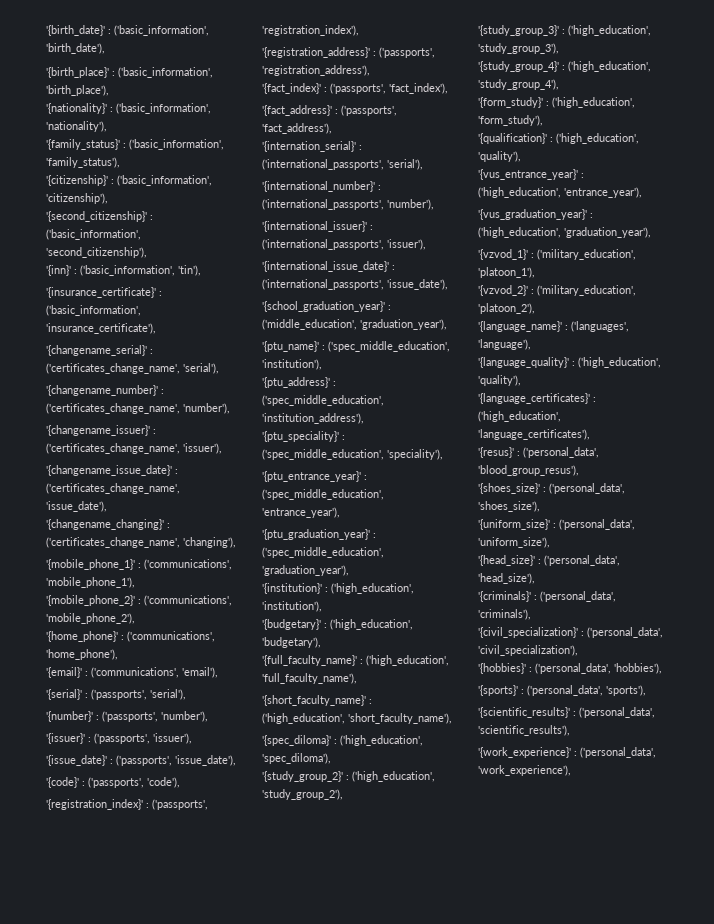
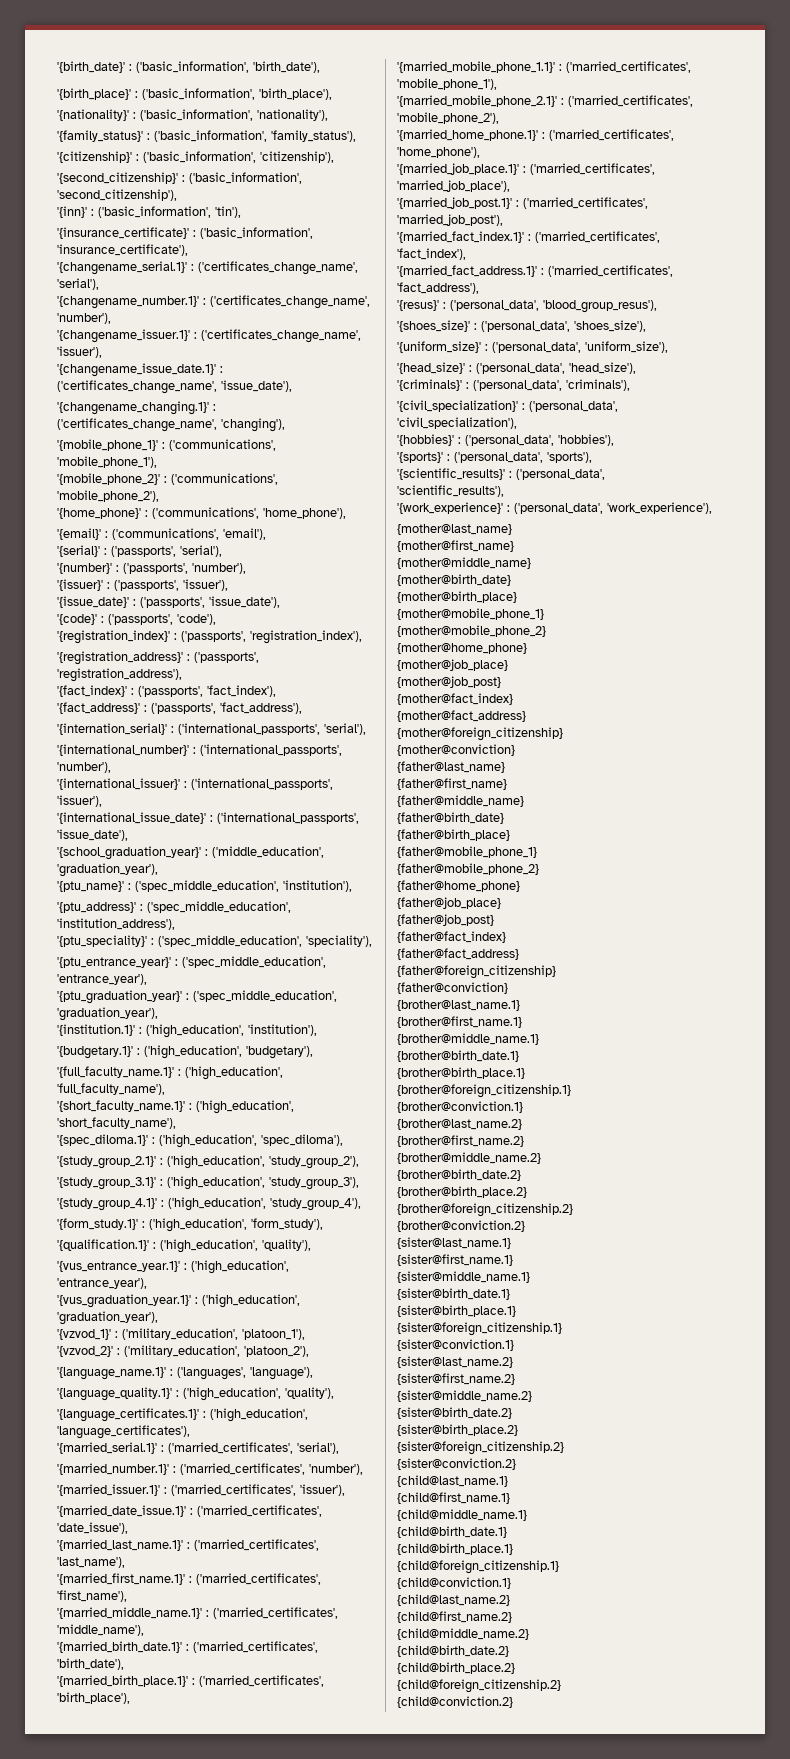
- '{changename_serial}' : ('certificates_change_name', 'serial'),
+ '{changename_serial.1}' : ('certificates_change_name', 'serial'),
- '{changename_number}' : ('certificates_change_name', 'number'),
+ '{changename_number.1}' : ('certificates_change_name', 'number'),
- '{changename_issuer}' : ('certificates_change_name', 'issuer'),
+ '{changename_issuer.1}' : ('certificates_change_name', 'issuer'),
- '{changename_issue_date}' : ('certificates_change_name', 'issue_date'),
+ '{changename_issue_date.1}' : ('certificates_change_name', 'issue_date'),
- '{changename_changing}' : ('certificates_change_name', 'changing'),
+ '{changename_changing.1}' : ('certificates_change_name', 'changing'),
- '{institution}' : ('high_education', 'institution'),
+ '{institution.1}' : ('high_education', 'institution'),
- '{budgetary}' : ('high_education', 'budgetary'),
+ '{budgetary.1}' : ('high_education', 'budgetary'),
- '{full_faculty_name}' : ('high_education', 'full_faculty_name'),
+ '{full_faculty_name.1}' : ('high_education', 'full_faculty_name'),
- '{short_faculty_name}' : ('high_education', 'short_faculty_name'),
+ '{short_faculty_name.1}' : ('high_education', 'short_faculty_name'),
- '{spec_diloma}' : ('high_education', 'spec_diloma'),
+ '{spec_diloma.1}' : ('high_education', 'spec_diloma'),
- '{study_group_2}' : ('high_education', 'study_group_2'),
+ '{study_group_2.1}' : ('high_education', 'study_group_2'),
- '{study_group_3}' : ('high_education', 'study_group_3'),
+ '{study_group_3.1}' : ('high_education', 'study_group_3'),
- '{study_group_4}' : ('high_education', 'study_group_4'),
+ '{study_group_4.1}' : ('high_education', 'study_group_4'),
- '{form_study}' : ('high_education', 'form_study'),
+ '{form_study.1}' : ('high_education', 'form_study'),
- '{qualification}' : ('high_education', 'quality'),
- '{vus_entrance_year}' : ('high_education', 'entrance_year'),
+ '{qualification.1}' : ('high_education', 'quality'),
+ '{vus_entrance_year.1}' : ('high_education', 'entrance_year'),
- '{vus_graduation_year}' : ('high_education', 'graduation_year'),
+ '{vus_graduation_year.1}' : ('high_education', 'graduation_year'),
- '{language_name}' : ('languages', 'language'),
+ '{language_name.1}' : ('languages', 'language'),
- '{language_quality}' : ('high_education', 'quality'),
- '{language_certificates}' : ('high_education', 'language_certificates'),
+ '{language_quality.1}' : ('high_education', 'quality'),
+ '{language_certificates.1}' : ('high_education', 'language_certificates'),
+ '{married_serial.1}' : ('married_certificates', 'serial'),
+ '{married_number.1}' : ('married_certificates', 'number'),
+ '{married_issuer.1}' : ('married_certificates', 'issuer'),
+ '{married_date_issue.1}' : ('married_certificates', 'date_issue'),
+ '{married_last_name.1}' : ('married_certificates', 'last_name'),
+ '{married_first_name.1}' : ('married_certificates', 'first_name'),
+ '{married_middle_name.1}' : ('married_certificates', 'middle_name'),
+ '{married_birth_date.1}' : ('married_certificates', 'birth_date'),
+ '{married_birth_place.1}' : ('married_certificates', 'birth_place'),
+ '{married_mobile_phone_1.1}' : ('married_certificates', 'mobile_phone_1'),
+ '{married_mobile_phone_2.1}' : ('married_certificates', 'mobile_phone_2'),
+ '{married_home_phone.1}' : ('married_certificates', 'home_phone'),
+ '{married_job_place.1}' : ('married_certificates', 'married_job_place'),
+ '{married_job_post.1}' : ('married_certificates', 'married_job_post'),
+ '{married_fact_index.1}' : ('married_certificates', 'fact_index'),
+ '{married_fact_address.1}' : ('married_certificates', 'fact_address'),
+ {mother@last_name}
+ {mother@first_name}
+ {mother@middle_name}
+ {mother@birth_date}
+ {mother@birth_place}
+ {mother@mobile_phone_1}
+ {mother@mobile_phone_2}
+ {mother@home_phone}
+ {mother@job_place}
+ {mother@job_post}
+ {mother@fact_index}
+ {mother@fact_address}
+ {mother@foreign_citizenship}
+ {mother@conviction}
+ {father@last_name}
+ {father@first_name}
+ {father@middle_name}
+ {father@birth_date}
+ {father@birth_place}
+ {father@mobile_phone_1}
+ {father@mobile_phone_2}
+ {father@home_phone}
+ {father@job_place}
+ {father@job_post}
+ {father@fact_index}
+ {father@fact_address}
+ {father@foreign_citizenship}
+ {father@conviction}
+ {brother@last_name.1}
+ {brother@first_name.1}
+ {brother@middle_name.1}
+ {brother@birth_date.1}
+ {brother@birth_place.1}
+ {brother@foreign_citizenship.1}
+ {brother@conviction.1}
+ {brother@last_name.2}
+ {brother@first_name.2}
+ {brother@middle_name.2}
+ {brother@birth_date.2}
+ {brother@birth_place.2}
+ {brother@foreign_citizenship.2}
+ {brother@conviction.2}
+ {sister@last_name.1}
+ {sister@first_name.1}
+ {sister@middle_name.1}
+ {sister@birth_date.1}
+ {sister@birth_place.1}
+ {sister@foreign_citizenship.1}
+ {sister@conviction.1}
+ {sister@last_name.2}
+ {sister@first_name.2}
+ {sister@middle_name.2}
+ {sister@birth_date.2}
+ {sister@birth_place.2}
+ {sister@foreign_citizenship.2}
+ {sister@conviction.2}
+ {child@last_name.1}
+ {child@first_name.1}
+ {child@middle_name.1}
+ {child@birth_date.1}
+ {child@birth_place.1}
+ {child@foreign_citizenship.1}
+ {child@conviction.1}
+ {child@last_name.2}
+ {child@first_name.2}
+ {child@middle_name.2}
+ {child@birth_date.2}
+ {child@birth_place.2}
+ {child@foreign_citizenship.2}
+ {child@conviction.2}

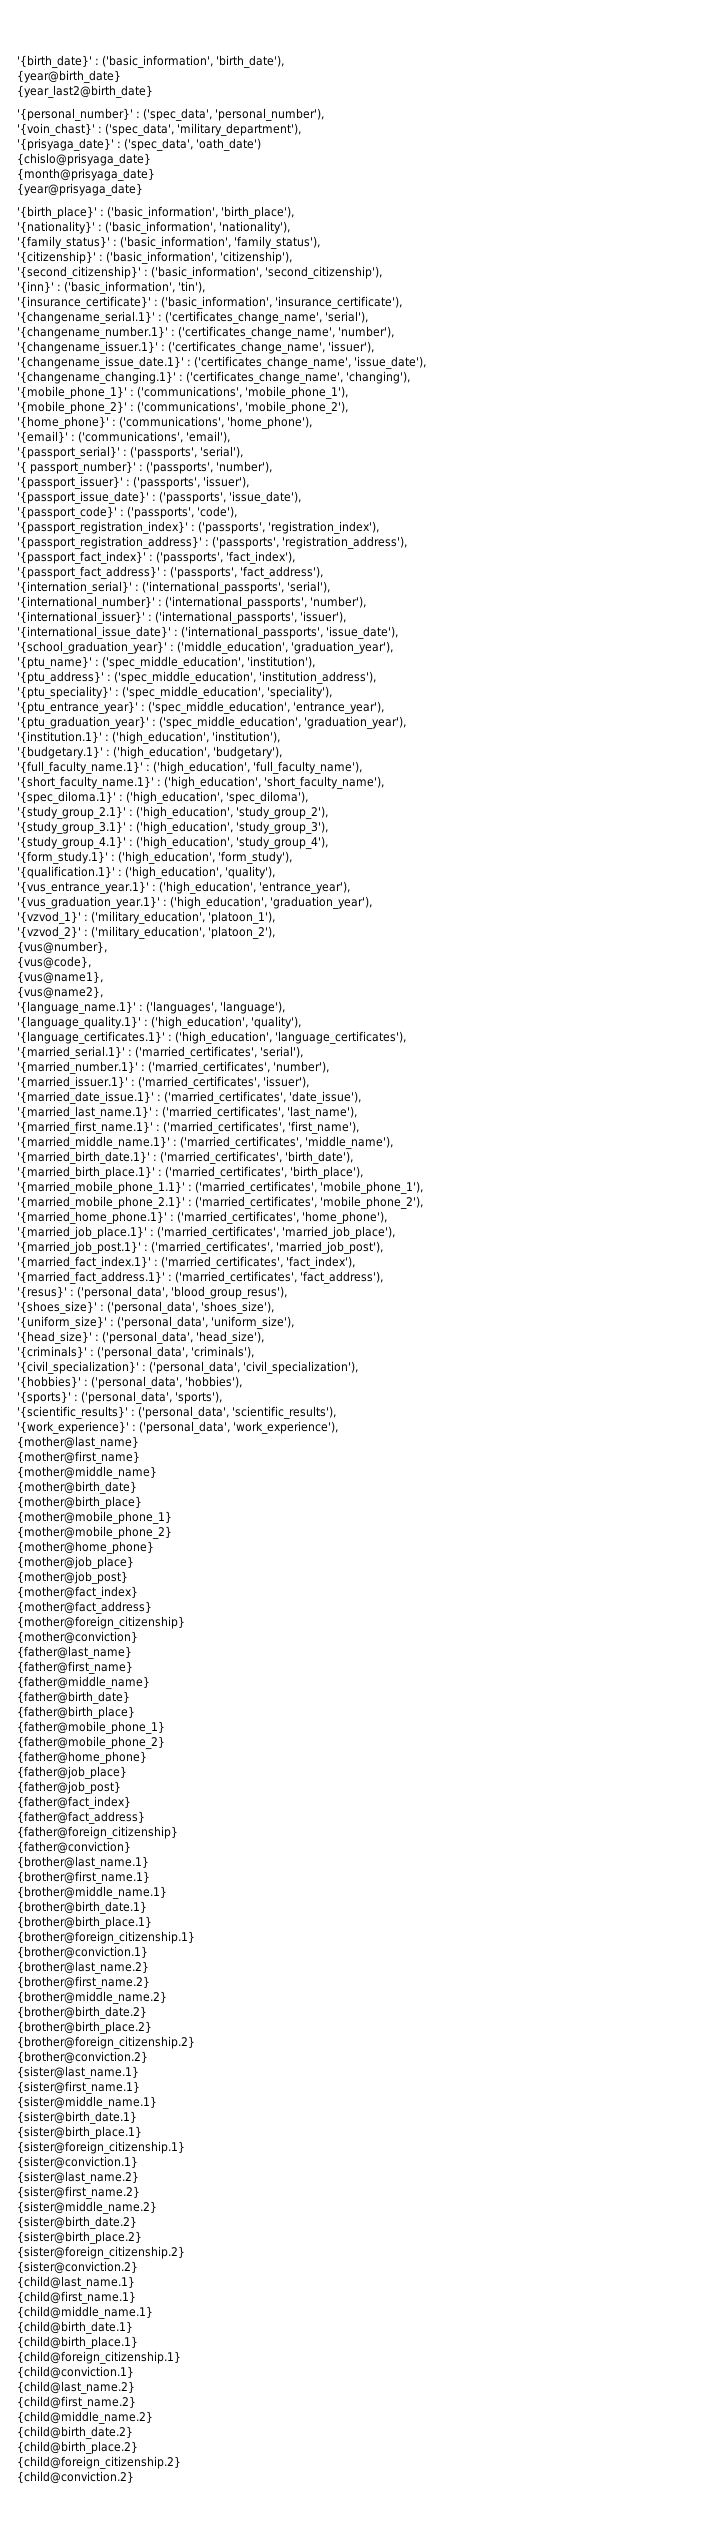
+ {year@birth_date}
+ {year_last2@birth_date}
+ '{personal_number}' : ('spec_data', 'personal_number'),
+ '{voin_chast}' : ('spec_data', 'military_department'),
+ '{prisyaga_date}' : ('spec_data', 'oath_date')
+ {chislo@prisyaga_date}
+ {month@prisyaga_date}
+ {year@prisyaga_date}
- '{serial}' : ('passports', 'serial'),
+ '{passport_serial}' : ('passports', 'serial'),
- '{number}' : ('passports', 'number'),
+ '{ passport_number}' : ('passports', 'number'),
- '{issuer}' : ('passports', 'issuer'),
+ '{passport_issuer}' : ('passports', 'issuer'),
- '{issue_date}' : ('passports', 'issue_date'),
+ '{passport_issue_date}' : ('passports', 'issue_date'),
- '{code}' : ('passports', 'code'),
+ '{passport_code}' : ('passports', 'code'),
- '{registration_index}' : ('passports', 'registration_index'),
+ '{passport_registration_index}' : ('passports', 'registration_index'),
- '{registration_address}' : ('passports', 'registration_address'),
+ '{passport_registration_address}' : ('passports', 'registration_address'),
- '{fact_index}' : ('passports', 'fact_index'),
+ '{passport_fact_index}' : ('passports', 'fact_index'),
- '{fact_address}' : ('passports', 'fact_address'),
+ '{passport_fact_address}' : ('passports', 'fact_address'),
+ {vus@number},
+ {vus@code},
+ {vus@name1},
+ {vus@name2},

